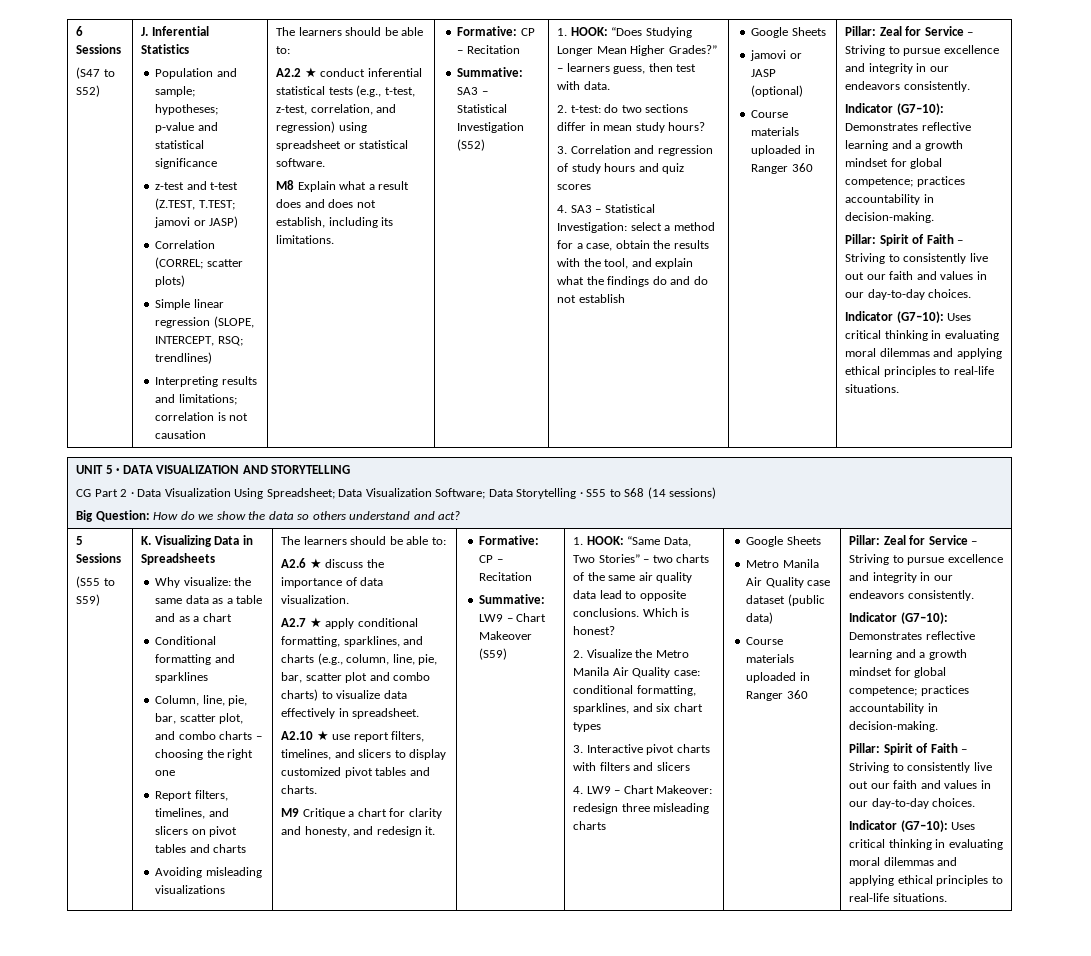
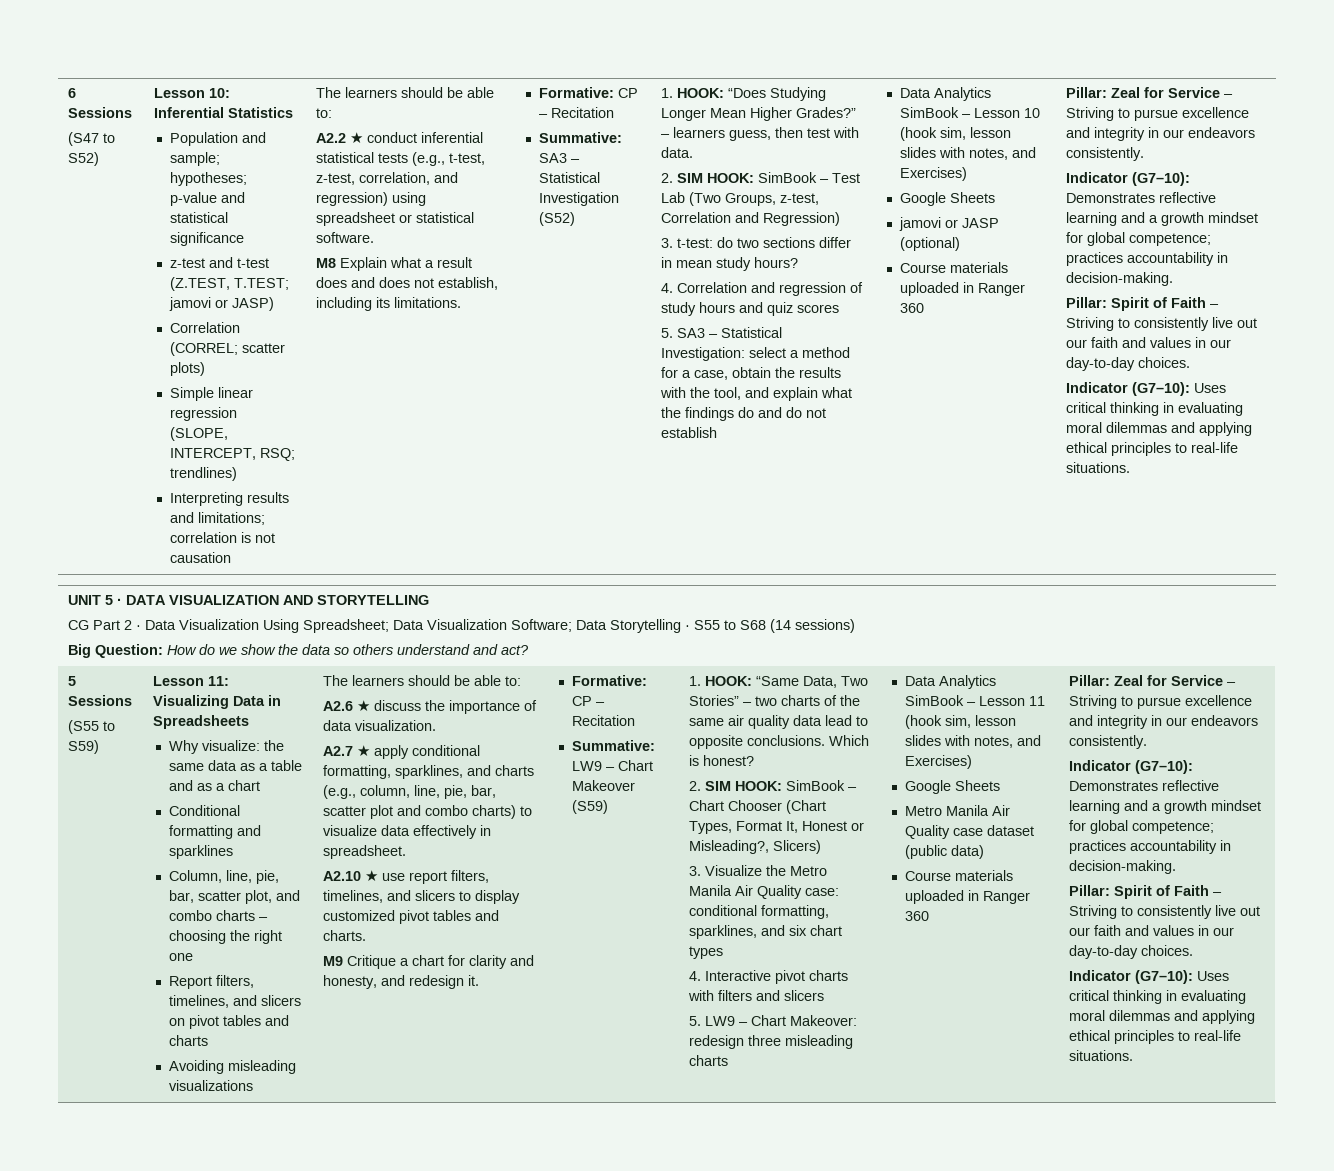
- J. Inferential Statistics
+ Lesson 10: Inferential Statistics
- 2. t-test: do two sections differ in mean study hours?
+ 2. SIM HOOK: SimBook – Test Lab (Two Groups, z-test, Correlation and Regression)
+ 3. t-test: do two sections differ in mean study hours?
- 3. Correlation and regression of study hours and quiz scores
+ 4. Correlation and regression of study hours and quiz scores
- 4. SA3 – Statistical Investigation: select a method for a case, obtain the results with the tool, and explain what the findings do and do not establish
+ 5. SA3 – Statistical Investigation: select a method for a case, obtain the results with the tool, and explain what the findings do and do not establish
+ Data Analytics SimBook – Lesson 10 (hook sim, lesson slides with notes, and Exercises)
- K. Visualizing Data in Spreadsheets
+ Lesson 11: Visualizing Data in Spreadsheets
- 2. Visualize the Metro Manila Air Quality case: conditional formatting, sparklines, and six chart types
+ 2. SIM HOOK: SimBook – Chart Chooser (Chart Types, Format It, Honest or Misleading?, Slicers)
+ 3. Visualize the Metro Manila Air Quality case: conditional formatting, sparklines, and six chart types
- 3. Interactive pivot charts with filters and slicers
+ 4. Interactive pivot charts with filters and slicers
- 4. LW9 – Chart Makeover: redesign three misleading charts
+ 5. LW9 – Chart Makeover: redesign three misleading charts
+ Data Analytics SimBook – Lesson 11 (hook sim, lesson slides with notes, and Exercises)

